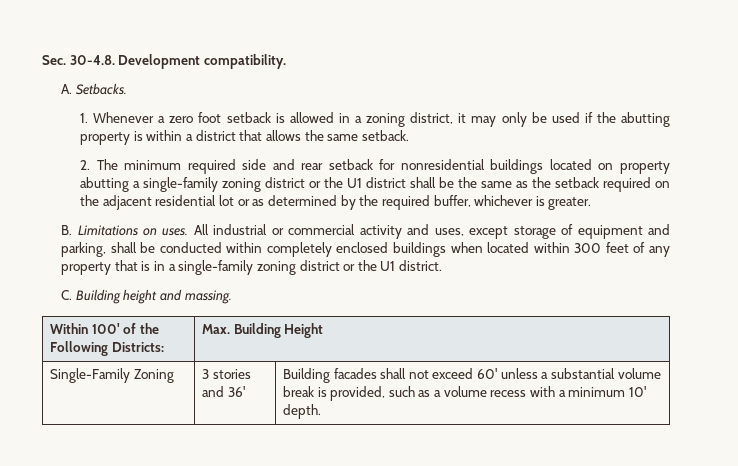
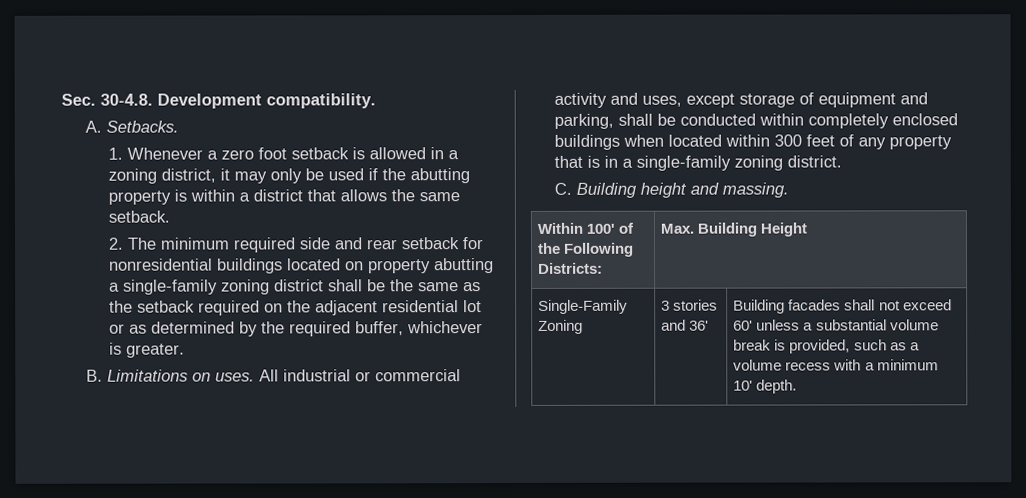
- 2. The minimum required side and rear setback for nonresidential buildings located on property abutting a single-family zoning district or the U1 district shall be the same as the setback required on the adjacent residential lot or as determined by the required buffer, whichever is greater.
+ 2. The minimum required side and rear setback for nonresidential buildings located on property abutting a single-family zoning district shall be the same as the setback required on the adjacent residential lot or as determined by the required buffer, whichever is greater.
- All industrial or commercial activity and uses, except storage of equipment and parking, shall be conducted within completely enclosed buildings when located within 300 feet of any property that is in a single-family zoning district or the U1 district.
+ All industrial or commercial activity and uses, except storage of equipment and parking, shall be conducted within completely enclosed buildings when located within 300 feet of any property that is in a single-family zoning district.

